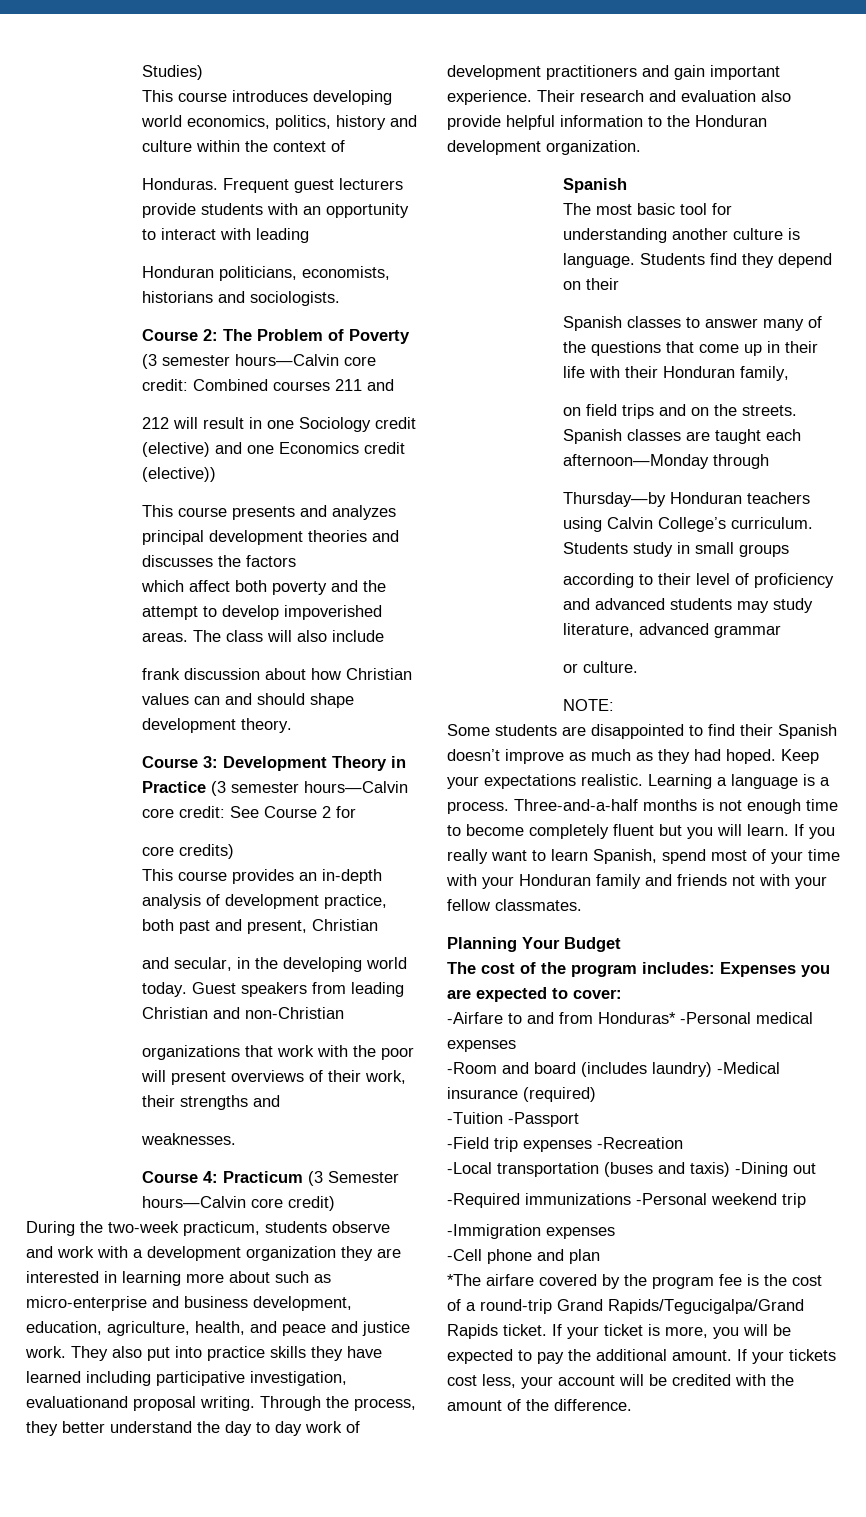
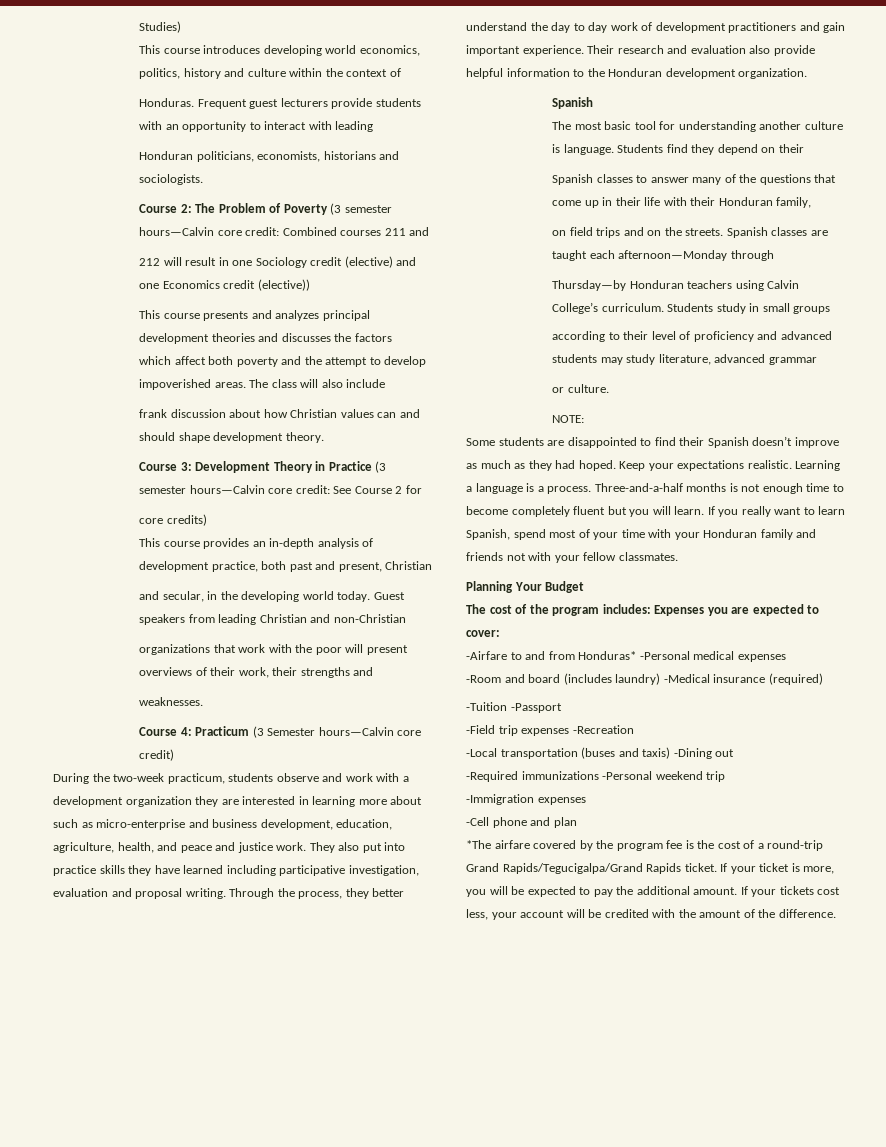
- They also put into practice skills they have learned including participative investigation, evaluationand proposal writing.
+ They also put into practice skills they have learned including participative investigation, evaluation and proposal writing.

